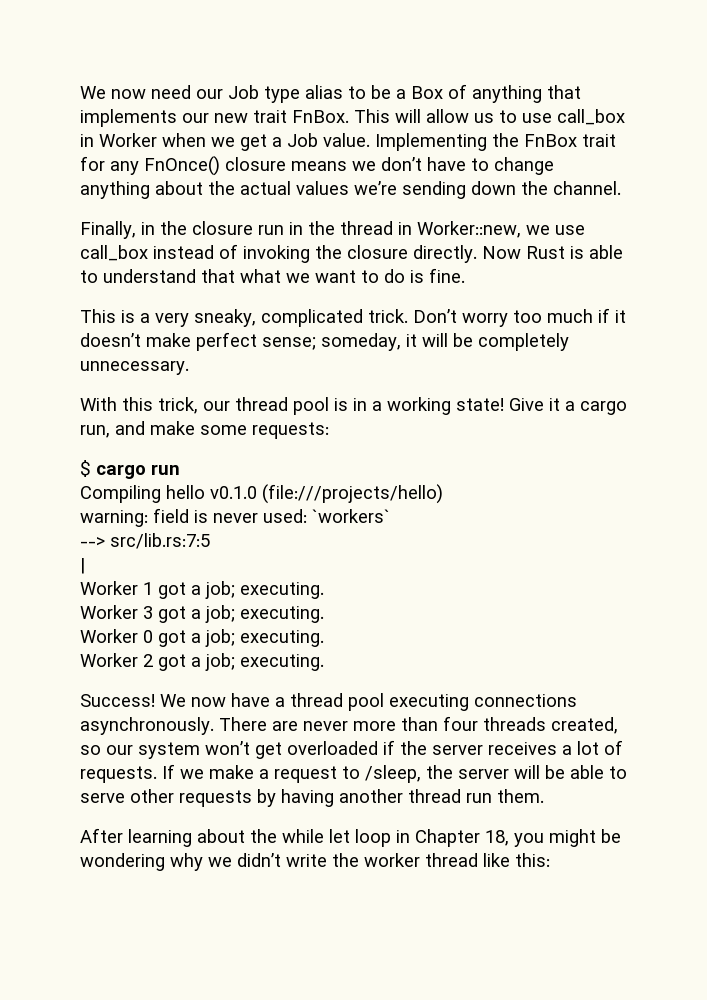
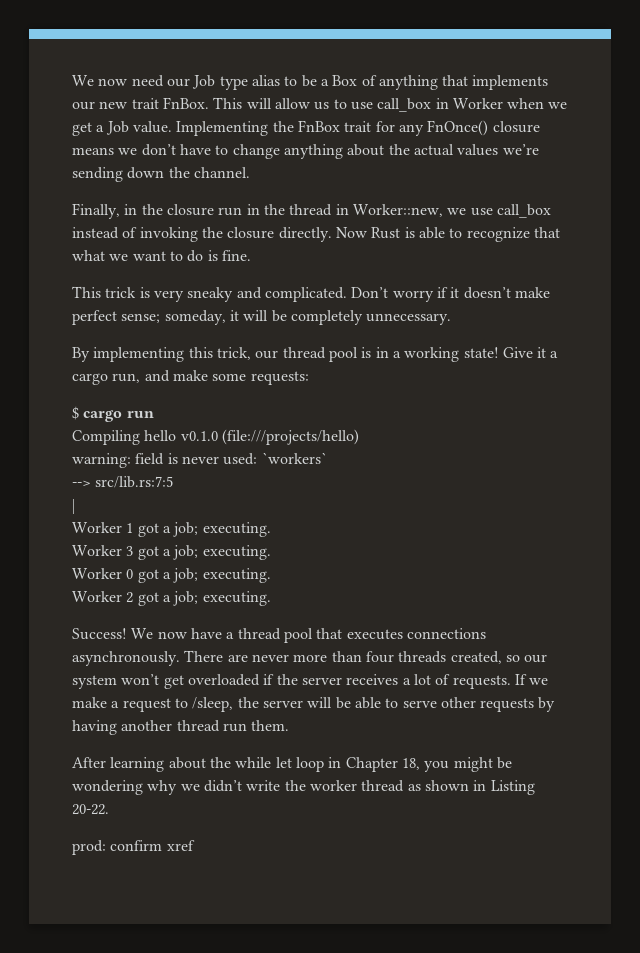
- Now Rust is able to understand that what we want to do is fine.
+ Now Rust is able to recognize that what we want to do is fine.
- This is a very sneaky, complicated trick. Don’t worry too much if it doesn’t make perfect sense; someday, it will be completely unnecessary.
+ This trick is very sneaky and complicated. Don’t worry if it doesn’t make perfect sense; someday, it will be completely unnecessary.
- With this trick, our thread pool is in a working state!
+ By implementing this trick, our thread pool is in a working state!
- We now have a thread pool executing connections asynchronously.
+ We now have a thread pool that executes connections asynchronously.
- After learning about the while let loop in Chapter 18, you might be wondering why we didn’t write the worker thread like this:
+ After learning about the while let loop in Chapter 18, you might be wondering why we didn’t write the worker thread as shown in Listing 20-22.
+ prod: confirm xref

